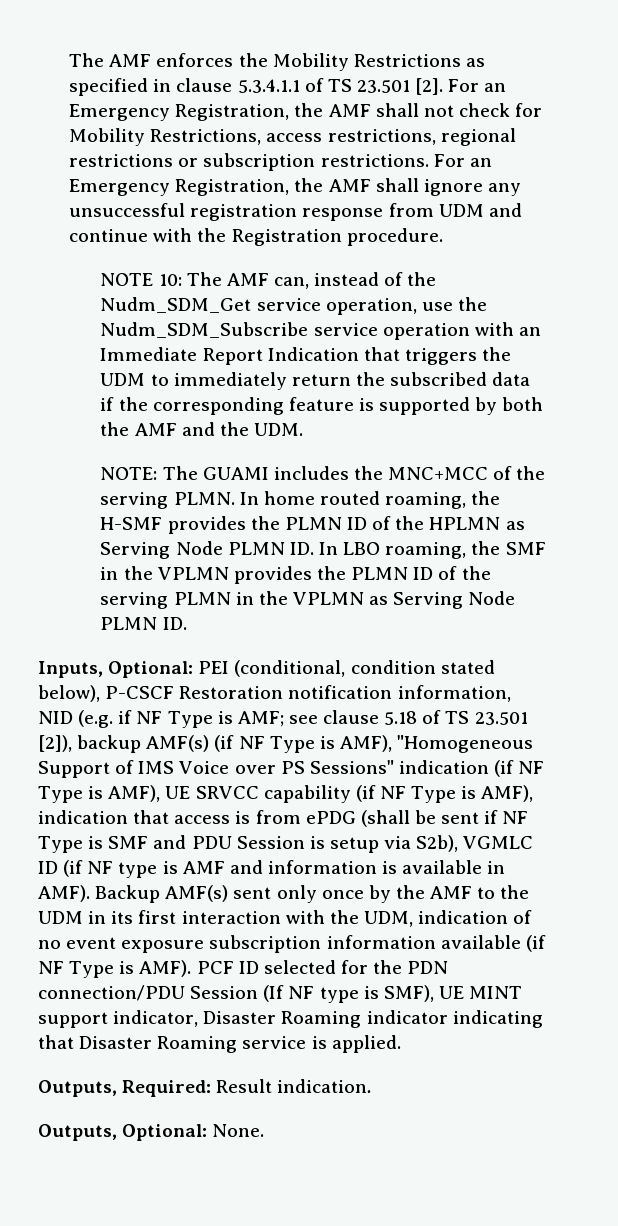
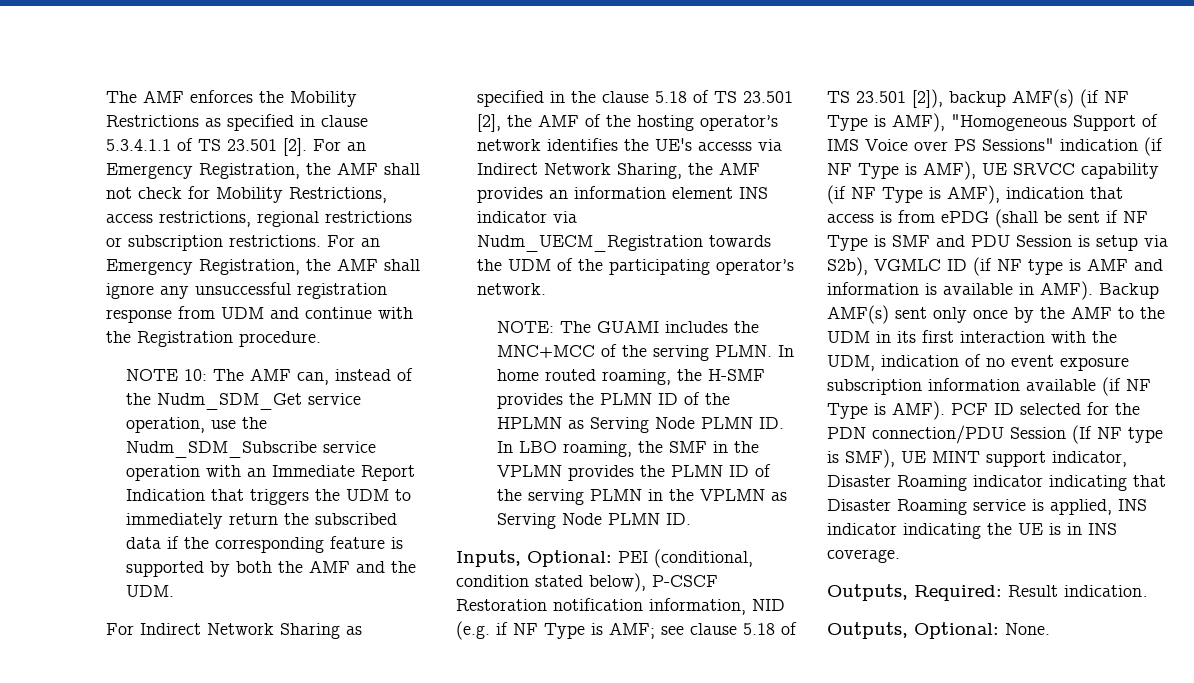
+ For Indirect Network Sharing as specified in the clause 5.18 of TS 23.501 [2], the AMF of the hosting operator’s network identifies the UE's accesss via Indirect Network Sharing, the AMF provides an information element INS indicator via Nudm_UECM_Registration towards the UDM of the participating operator’s network.
- PCF ID selected for the PDN connection/PDU Session (If NF type is SMF), UE MINT support indicator, Disaster Roaming indicator indicating that Disaster Roaming service is applied.
+ PCF ID selected for the PDN connection/PDU Session (If NF type is SMF), UE MINT support indicator, Disaster Roaming indicator indicating that Disaster Roaming service is applied, INS indicator indicating the UE is in INS coverage.

